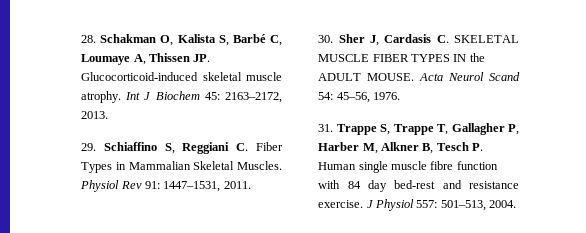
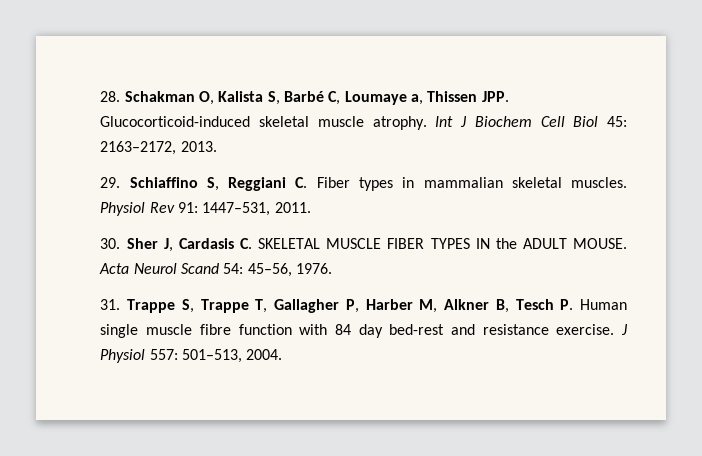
- 28. Schakman O, Kalista S, Barbé C, Loumaye A, Thissen JP. Glucocorticoid-induced skeletal muscle atrophy.
+ 28. Schakman O, Kalista S, Barbé C, Loumaye a, Thissen JPP. Glucocorticoid-induced skeletal muscle atrophy.
- Int J Biochem 45: 2163–2172, 2013.
+ Int J Biochem Cell Biol 45: 2163–2172, 2013.
- 29. Schiaffino S, Reggiani C. Fiber Types in Mammalian Skeletal Muscles.
+ 29. Schiaffino S, Reggiani C. Fiber types in mammalian skeletal muscles.
- Physiol Rev 91: 1447–1531, 2011.
+ Physiol Rev 91: 1447–531, 2011.

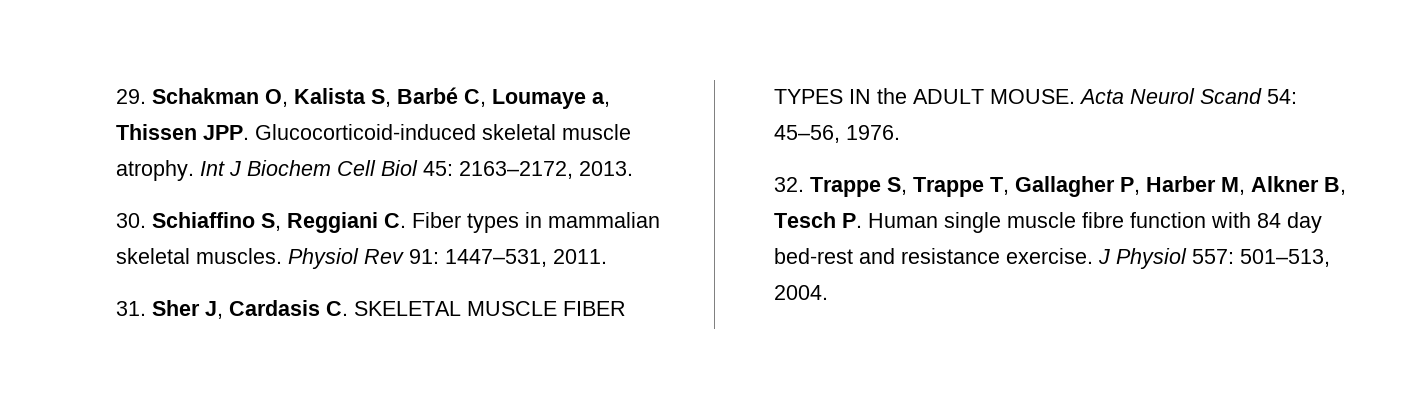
- 28. Schakman O, Kalista S, Barbé C, Loumaye a, Thissen JPP. Glucocorticoid-induced skeletal muscle atrophy.
+ 29. Schakman O, Kalista S, Barbé C, Loumaye a, Thissen JPP. Glucocorticoid-induced skeletal muscle atrophy.
- 29. Schiaffino S, Reggiani C. Fiber types in mammalian skeletal muscles.
+ 30. Schiaffino S, Reggiani C. Fiber types in mammalian skeletal muscles.
- 30. Sher J, Cardasis C. SKELETAL MUSCLE FIBER TYPES IN the ADULT MOUSE.
+ 31. Sher J, Cardasis C. SKELETAL MUSCLE FIBER TYPES IN the ADULT MOUSE.
- 31. Trappe S, Trappe T, Gallagher P, Harber M, Alkner B, Tesch P. Human single muscle fibre function with 84 day bed-rest and resistance exercise.
+ 32. Trappe S, Trappe T, Gallagher P, Harber M, Alkner B, Tesch P. Human single muscle fibre function with 84 day bed-rest and resistance exercise.

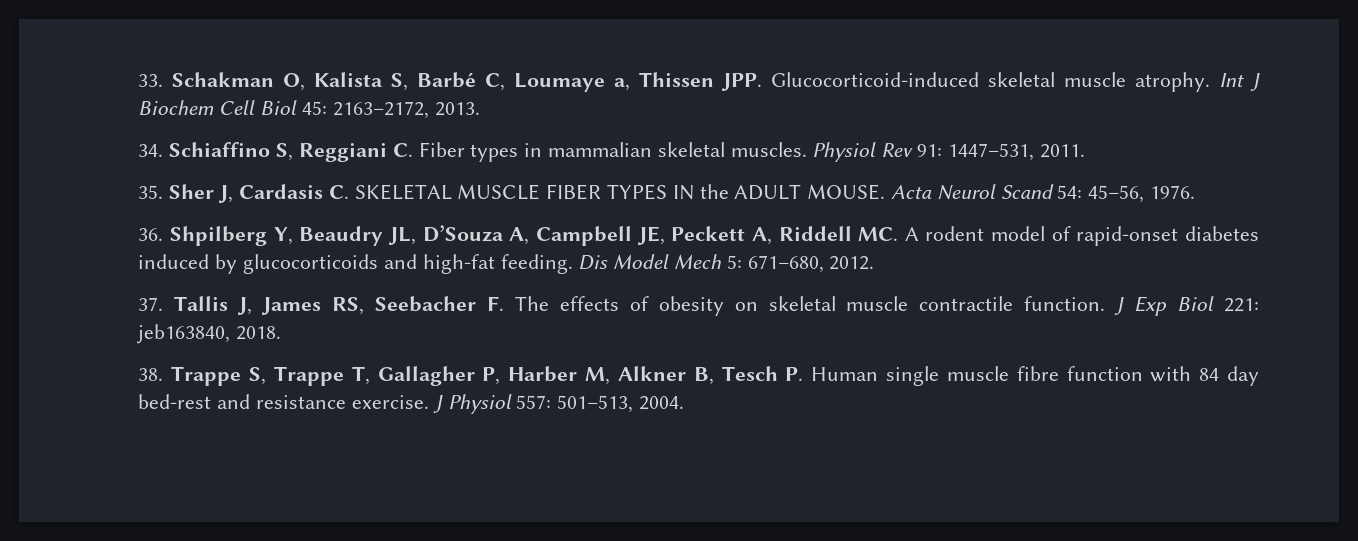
- 29. Schakman O, Kalista S, Barbé C, Loumaye a, Thissen JPP. Glucocorticoid-induced skeletal muscle atrophy.
+ 33. Schakman O, Kalista S, Barbé C, Loumaye a, Thissen JPP. Glucocorticoid-induced skeletal muscle atrophy.
- 30. Schiaffino S, Reggiani C. Fiber types in mammalian skeletal muscles.
+ 34. Schiaffino S, Reggiani C. Fiber types in mammalian skeletal muscles.
- 31. Sher J, Cardasis C. SKELETAL MUSCLE FIBER TYPES IN the ADULT MOUSE.
+ 35. Sher J, Cardasis C. SKELETAL MUSCLE FIBER TYPES IN the ADULT MOUSE.
- 32. Trappe S, Trappe T, Gallagher P, Harber M, Alkner B, Tesch P. Human single muscle fibre function with 84 day bed-rest and resistance exercise.
+ 36. Shpilberg Y, Beaudry JL, D’Souza A, Campbell JE, Peckett A, Riddell MC. A rodent model of rapid-onset diabetes induced by glucocorticoids and high-fat feeding. Dis Model Mech 5: 671–680, 2012.
+ 37. Tallis J, James RS, Seebacher F. The effects of obesity on skeletal muscle contractile function. J Exp Biol 221: jeb163840, 2018.
+ 38. Trappe S, Trappe T, Gallagher P, Harber M, Alkner B, Tesch P. Human single muscle fibre function with 84 day bed-rest and resistance exercise.

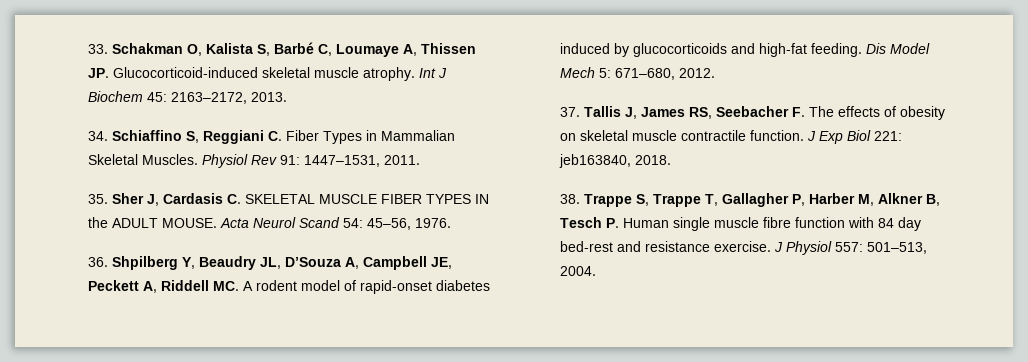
- 33. Schakman O, Kalista S, Barbé C, Loumaye a, Thissen JPP. Glucocorticoid-induced skeletal muscle atrophy.
+ 33. Schakman O, Kalista S, Barbé C, Loumaye A, Thissen JP. Glucocorticoid-induced skeletal muscle atrophy.
- Int J Biochem Cell Biol 45: 2163–2172, 2013.
+ Int J Biochem 45: 2163–2172, 2013.
- 34. Schiaffino S, Reggiani C. Fiber types in mammalian skeletal muscles.
+ 34. Schiaffino S, Reggiani C. Fiber Types in Mammalian Skeletal Muscles.
- Physiol Rev 91: 1447–531, 2011.
+ Physiol Rev 91: 1447–1531, 2011.

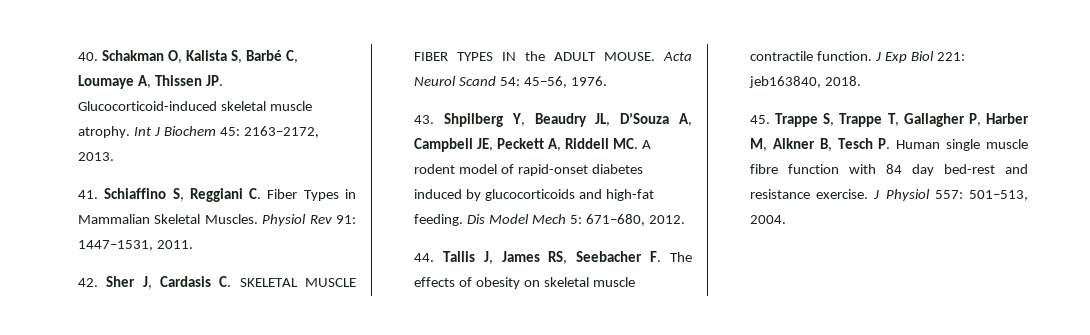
- 33. Schakman O, Kalista S, Barbé C, Loumaye A, Thissen JP. Glucocorticoid-induced skeletal muscle atrophy.
+ 40. Schakman O, Kalista S, Barbé C, Loumaye A, Thissen JP. Glucocorticoid-induced skeletal muscle atrophy.
- 34. Schiaffino S, Reggiani C. Fiber Types in Mammalian Skeletal Muscles.
+ 41. Schiaffino S, Reggiani C. Fiber Types in Mammalian Skeletal Muscles.
- 35. Sher J, Cardasis C. SKELETAL MUSCLE FIBER TYPES IN the ADULT MOUSE.
+ 42. Sher J, Cardasis C. SKELETAL MUSCLE FIBER TYPES IN the ADULT MOUSE.
- 36. Shpilberg Y, Beaudry JL, D’Souza A, Campbell JE, Peckett A, Riddell MC. A rodent model of rapid-onset diabetes induced by glucocorticoids and high-fat feeding.
+ 43. Shpilberg Y, Beaudry JL, D’Souza A, Campbell JE, Peckett A, Riddell MC. A rodent model of rapid-onset diabetes induced by glucocorticoids and high-fat feeding.
- 37. Tallis J, James RS, Seebacher F. The effects of obesity on skeletal muscle contractile function.
+ 44. Tallis J, James RS, Seebacher F. The effects of obesity on skeletal muscle contractile function.
- 38. Trappe S, Trappe T, Gallagher P, Harber M, Alkner B, Tesch P. Human single muscle fibre function with 84 day bed-rest and resistance exercise.
+ 45. Trappe S, Trappe T, Gallagher P, Harber M, Alkner B, Tesch P. Human single muscle fibre function with 84 day bed-rest and resistance exercise.

